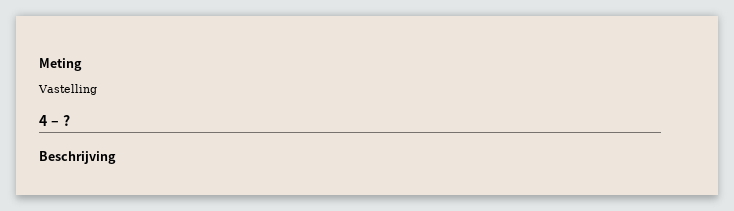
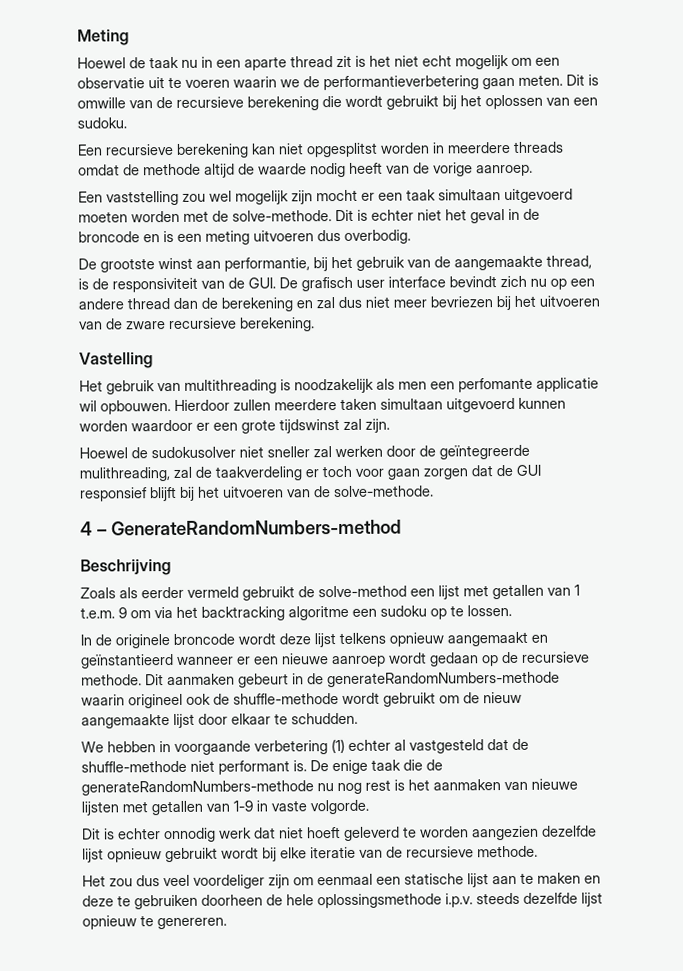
+ Hoewel de taak nu in een aparte thread zit is het niet echt mogelijk om een observatie uit te voeren waarin we de performantieverbetering gaan meten. Dit is omwille van de recursieve berekening die wordt gebruikt bij het oplossen van een sudoku.
+ Een recursieve berekening kan niet opgesplitst worden in meerdere threads omdat de methode altijd de waarde nodig heeft van de vorige aanroep.
+ Een vaststelling zou wel mogelijk zijn mocht er een taak simultaan uitgevoerd moeten worden met de solve-methode. Dit is echter niet het geval in de broncode en is een meting uitvoeren dus overbodig.
+ De grootste winst aan performantie, bij het gebruik van de aangemaakte thread, is de responsiviteit van de GUI. De grafisch user interface bevindt zich nu op een andere thread dan de berekening en zal dus niet meer bevriezen bij het uitvoeren van de zware recursieve berekening.
  Vastelling
+ Het gebruik van multithreading is noodzakelijk als men een perfomante applicatie wil opbouwen. Hierdoor zullen meerdere taken simultaan uitgevoerd kunnen worden waardoor er een grote tijdswinst zal zijn.
+ Hoewel de sudokusolver niet sneller zal werken door de geïntegreerde mulithreading, zal de taakverdeling er toch voor gaan zorgen dat de GUI responsief blijft bij het uitvoeren van de solve-methode.
- 4 – ?
+ 4 – GenerateRandomNumbers-method
+ Zoals als eerder vermeld gebruikt de solve-method een lijst met getallen van 1 t.e.m. 9 om via het backtracking algoritme een sudoku op te lossen.
+ In de originele broncode wordt deze lijst telkens opnieuw aangemaakt en geïnstantieerd wanneer er een nieuwe aanroep wordt gedaan op de recursieve methode. Dit aanmaken gebeurt in de generateRandomNumbers-methode waarin origineel ook de shuffle-methode wordt gebruikt om de nieuw aangemaakte lijst door elkaar te schudden.
+ We hebben in voorgaande verbetering (1) echter al vastgesteld dat de shuffle-methode niet performant is. De enige taak die de generateRandomNumbers-methode nu nog rest is het aanmaken van nieuwe lijsten met getallen van 1-9 in vaste volgorde.
+ Dit is echter onnodig werk dat niet hoeft geleverd te worden aangezien dezelfde lijst opnieuw gebruikt wordt bij elke iteratie van de recursieve methode.
+ Het zou dus veel voordeliger zijn om eenmaal een statische lijst aan te maken en deze te gebruiken doorheen de hele oplossingsmethode i.p.v. steeds dezelfde lijst opnieuw te genereren.

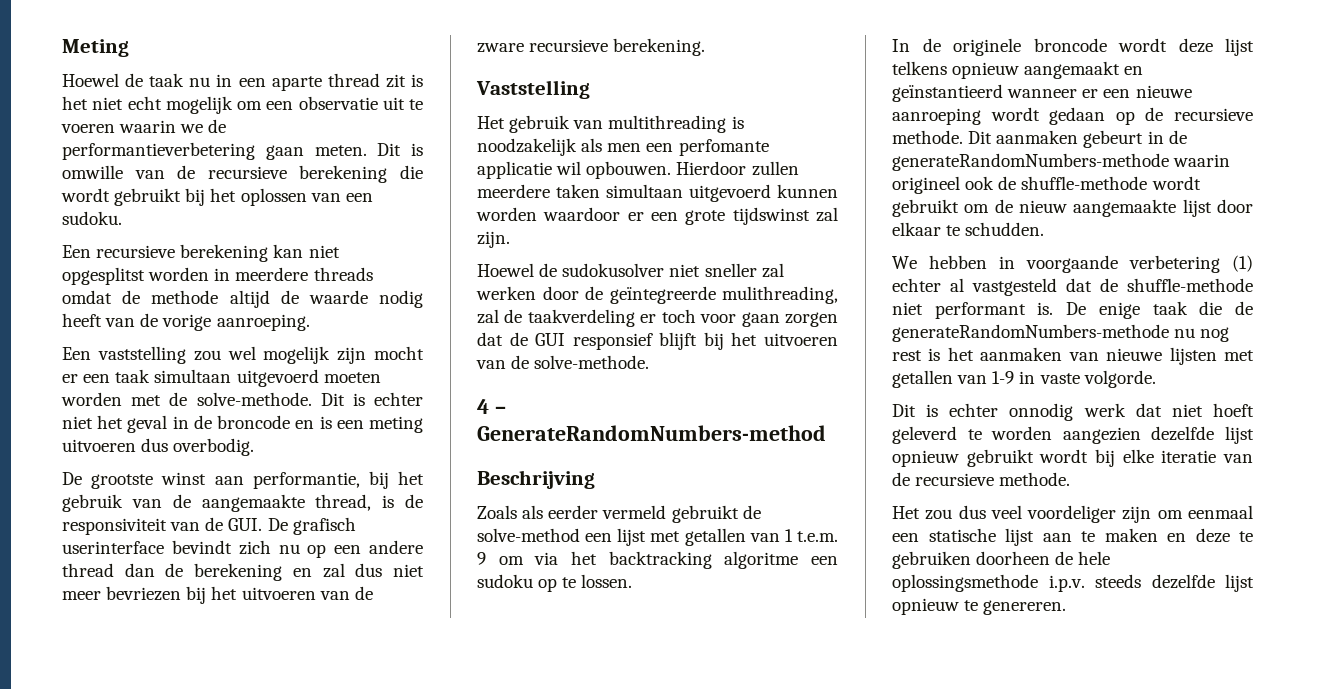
- Een recursieve berekening kan niet opgesplitst worden in meerdere threads omdat de methode altijd de waarde nodig heeft van de vorige aanroep.
+ Een recursieve berekening kan niet opgesplitst worden in meerdere threads omdat de methode altijd de waarde nodig heeft van de vorige aanroeping.
- De grootste winst aan performantie, bij het gebruik van de aangemaakte thread, is de responsiviteit van de GUI. De grafisch user interface bevindt zich nu op een andere thread dan de berekening en zal dus niet meer bevriezen bij het uitvoeren van de zware recursieve berekening.
+ De grootste winst aan performantie, bij het gebruik van de aangemaakte thread, is de responsiviteit van de GUI. De grafisch userinterface bevindt zich nu op een andere thread dan de berekening en zal dus niet meer bevriezen bij het uitvoeren van de zware recursieve berekening.
- Vastelling
+ Vaststelling
- In de originele broncode wordt deze lijst telkens opnieuw aangemaakt en geïnstantieerd wanneer er een nieuwe aanroep wordt gedaan op de recursieve methode.
+ In de originele broncode wordt deze lijst telkens opnieuw aangemaakt en geïnstantieerd wanneer er een nieuwe aanroeping wordt gedaan op de recursieve methode.

